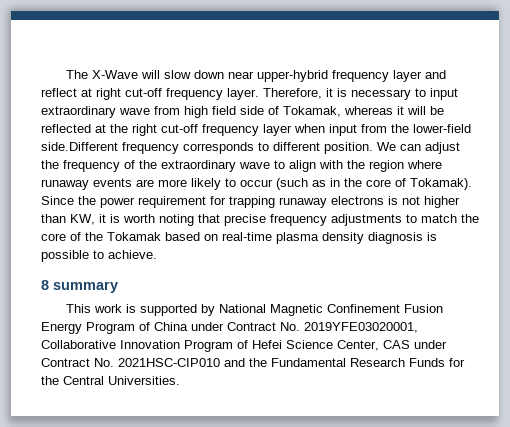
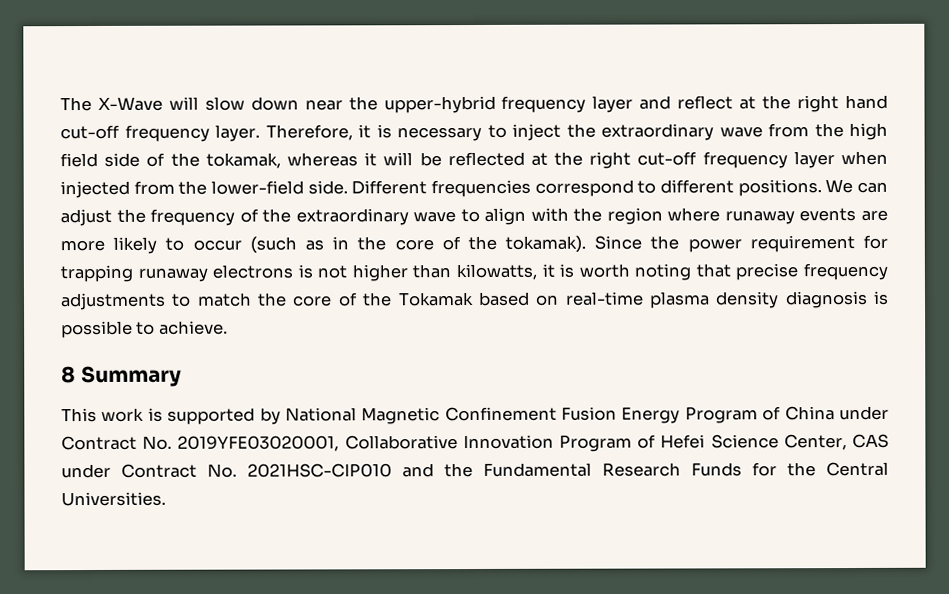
- The X-Wave will slow down near upper-hybrid frequency layer and reflect at right cut-off frequency layer.
+ The X-Wave will slow down near the upper-hybrid frequency layer and reflect at the right hand cut-off frequency layer.
- Therefore, it is necessary to input extraordinary wave from high field side of Tokamak, whereas it will be reflected at the right cut-off frequency layer when input from the lower-field side.Different frequency corresponds to different position.
+ Therefore, it is necessary to inject the extraordinary wave from the high field side of the tokamak, whereas it will be reflected at the right cut-off frequency layer when injected from the lower-field side. Different frequencies correspond to different positions.
- We can adjust the frequency of the extraordinary wave to align with the region where runaway events are more likely to occur (such as in the core of Tokamak).
+ We can adjust the frequency of the extraordinary wave to align with the region where runaway events are more likely to occur (such as in the core of the tokamak).
- Since the power requirement for trapping runaway electrons is not higher than KW, it is worth noting that precise frequency adjustments to match the core of the Tokamak based on real-time plasma density diagnosis is possible to achieve.
+ Since the power requirement for trapping runaway electrons is not higher than kilowatts, it is worth noting that precise frequency adjustments to match the core of the Tokamak based on real-time plasma density diagnosis is possible to achieve.
- 8 summary
+ 8 Summary

